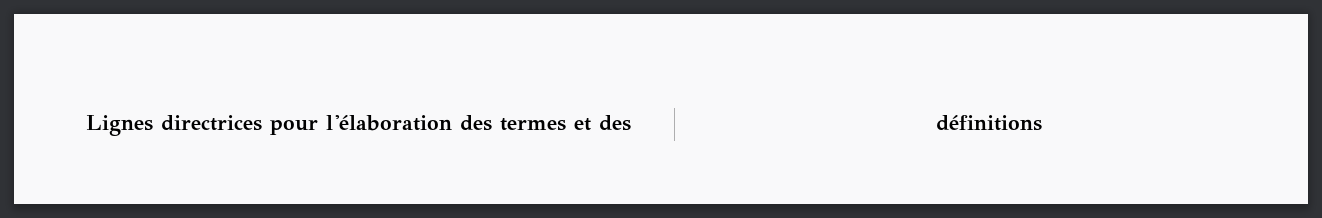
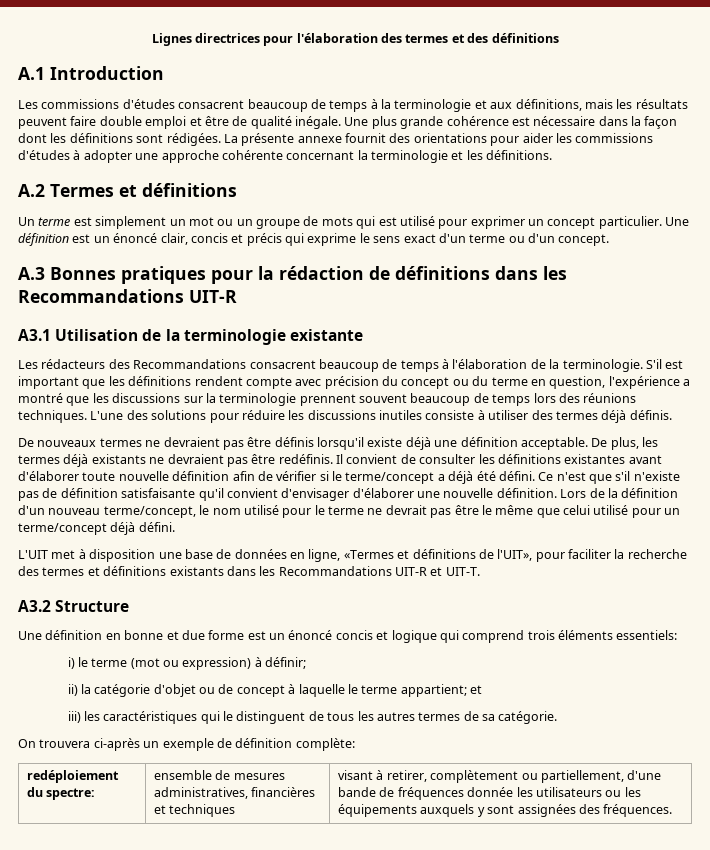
+ A.1 Introduction
+ Les commissions d'études consacrent beaucoup de temps à la terminologie et aux définitions, mais les résultats peuvent faire double emploi et être de qualité inégale. Une plus grande cohérence est nécessaire dans la façon dont les définitions sont rédigées. La présente annexe fournit des orientations pour aider les commissions d'études à adopter une approche cohérente concernant la terminologie et les définitions.
+ A.2 Termes et définitions
+ Un terme est simplement un mot ou un groupe de mots qui est utilisé pour exprimer un concept particulier. Une définition est un énoncé clair, concis et précis qui exprime le sens exact d'un terme ou d'un concept.
+ A.3 Bonnes pratiques pour la rédaction de définitions dans les Recommandations UIT-R
+ A3.1 Utilisation de la terminologie existante
+ Les rédacteurs des Recommandations consacrent beaucoup de temps à l'élaboration de la terminologie. S'il est important que les définitions rendent compte avec précision du concept ou du terme en question, l'expérience a montré que les discussions sur la terminologie prennent souvent beaucoup de temps lors des réunions techniques. L'une des solutions pour réduire les discussions inutiles consiste à utiliser des termes déjà définis.
+ De nouveaux termes ne devraient pas être définis lorsqu'il existe déjà une définition acceptable. De plus, les termes déjà existants ne devraient pas être redéfinis. Il convient de consulter les définitions existantes avant d'élaborer toute nouvelle définition afin de vérifier si le terme/concept a déjà été défini. Ce n'est que s'il n'existe pas de définition satisfaisante qu'il convient d'envisager d'élaborer une nouvelle définition. Lors de la définition d'un nouveau terme/concept, le nom utilisé pour le terme ne devrait pas être le même que celui utilisé pour un terme/concept déjà défini.
+ L'UIT met à disposition une base de données en ligne, «Termes et définitions de l'UIT», pour faciliter la recherche des termes et définitions existants dans les Recommandations UIT-R et UIT-T.
+ A3.2 Structure
+ Une définition en bonne et due forme est un énoncé concis et logique qui comprend trois éléments essentiels:
+ i) le terme (mot ou expression) à définir;
+ ii) la catégorie d'objet ou de concept à laquelle le terme appartient; et
+ iii) les caractéristiques qui le distinguent de tous les autres termes de sa catégorie.
+ On trouvera ci-après un exemple de définition complète:
+ redéploiement du spectre: | ensemble de mesures administratives, financières et techniques | visant à retirer, complètement ou partiellement, d'une bande de fréquences donnée les utilisateurs ou les équipements auxquels y sont assignées des fréquences.

